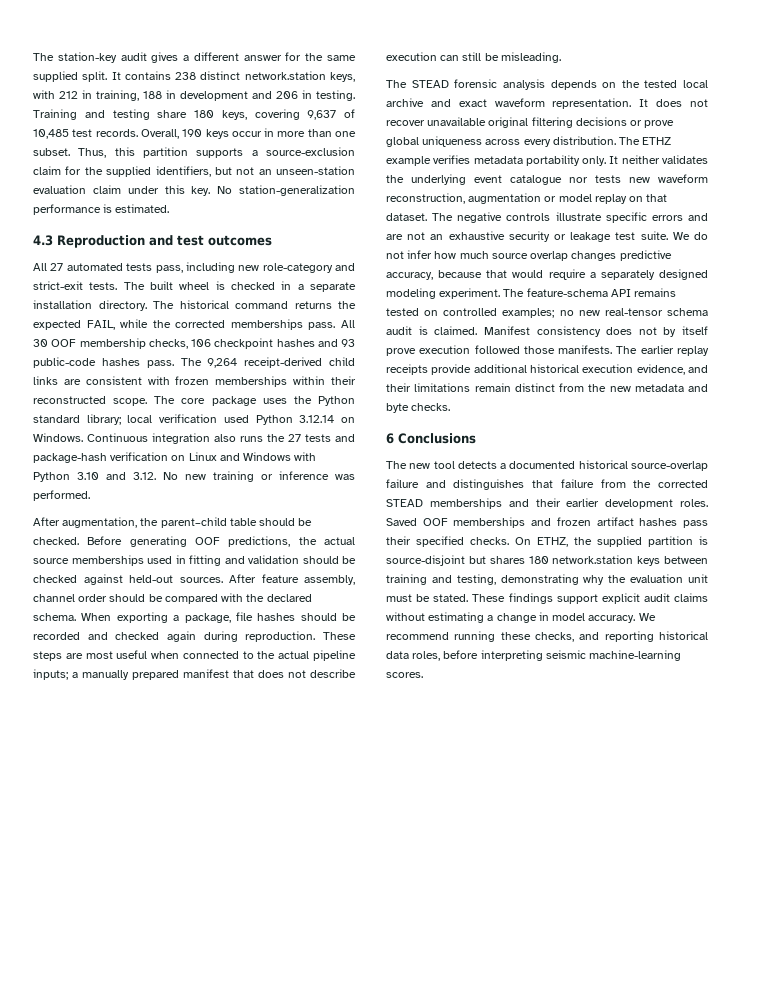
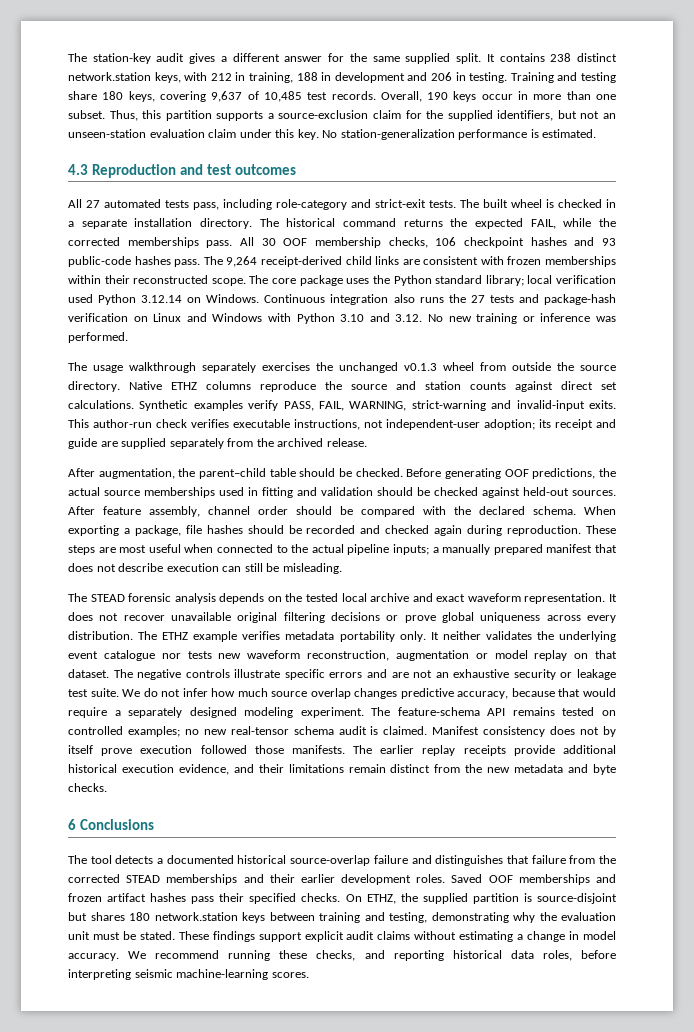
- All 27 automated tests pass, including new role-category and strict-exit tests.
+ All 27 automated tests pass, including role-category and strict-exit tests.
+ The usage walkthrough separately exercises the unchanged v0.1.3 wheel from outside the source directory. Native ETHZ columns reproduce the source and station counts against direct set calculations. Synthetic examples verify PASS, FAIL, WARNING, strict-warning and invalid-input exits. This author-run check verifies executable instructions, not independent-user adoption; its receipt and guide are supplied separately from the archived release.
- The new tool detects a documented historical source-overlap failure and distinguishes that failure from the corrected STEAD memberships and their earlier development roles.
+ The tool detects a documented historical source-overlap failure and distinguishes that failure from the corrected STEAD memberships and their earlier development roles.

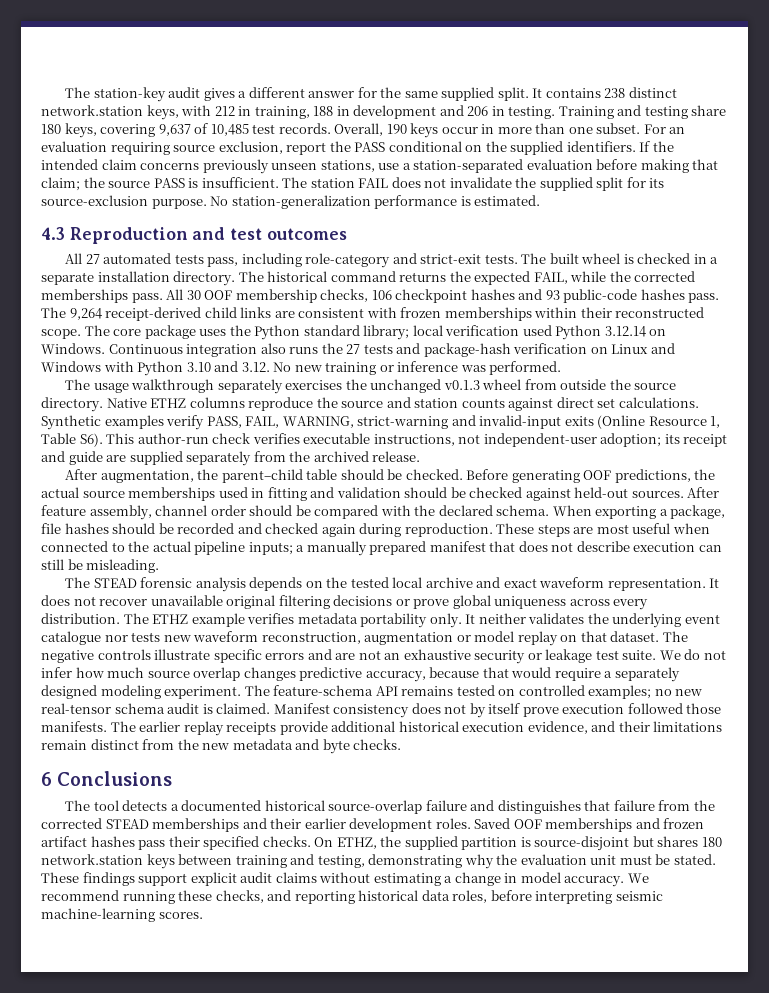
- Thus, this partition supports a source-exclusion claim for the supplied identifiers, but not an unseen-station evaluation claim under this key.
+ For an evaluation requiring source exclusion, report the PASS conditional on the supplied identifiers. If the intended claim concerns previously unseen stations, use a station-separated evaluation before making that claim; the source PASS is insufficient. The station FAIL does not invalidate the supplied split for its source-exclusion purpose.
- Synthetic examples verify PASS, FAIL, WARNING, strict-warning and invalid-input exits. This author-run check verifies executable instructions, not independent-user adoption; its receipt and guide are supplied separately from the archived release.
+ Synthetic examples verify PASS, FAIL, WARNING, strict-warning and invalid-input exits (Online Resource 1, Table S6). This author-run check verifies executable instructions, not independent-user adoption; its receipt and guide are supplied separately from the archived release.

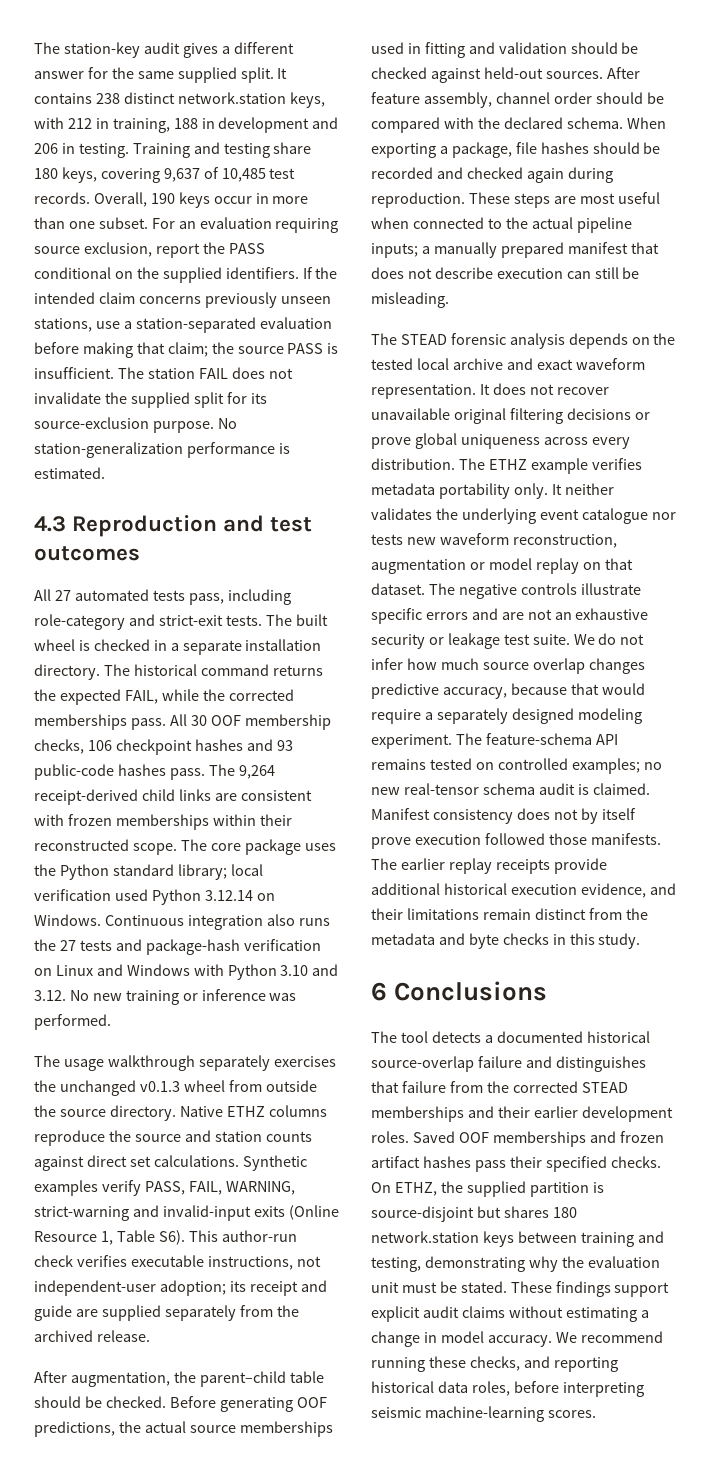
- The earlier replay receipts provide additional historical execution evidence, and their limitations remain distinct from the new metadata and byte checks.
+ The earlier replay receipts provide additional historical execution evidence, and their limitations remain distinct from the metadata and byte checks in this study.

